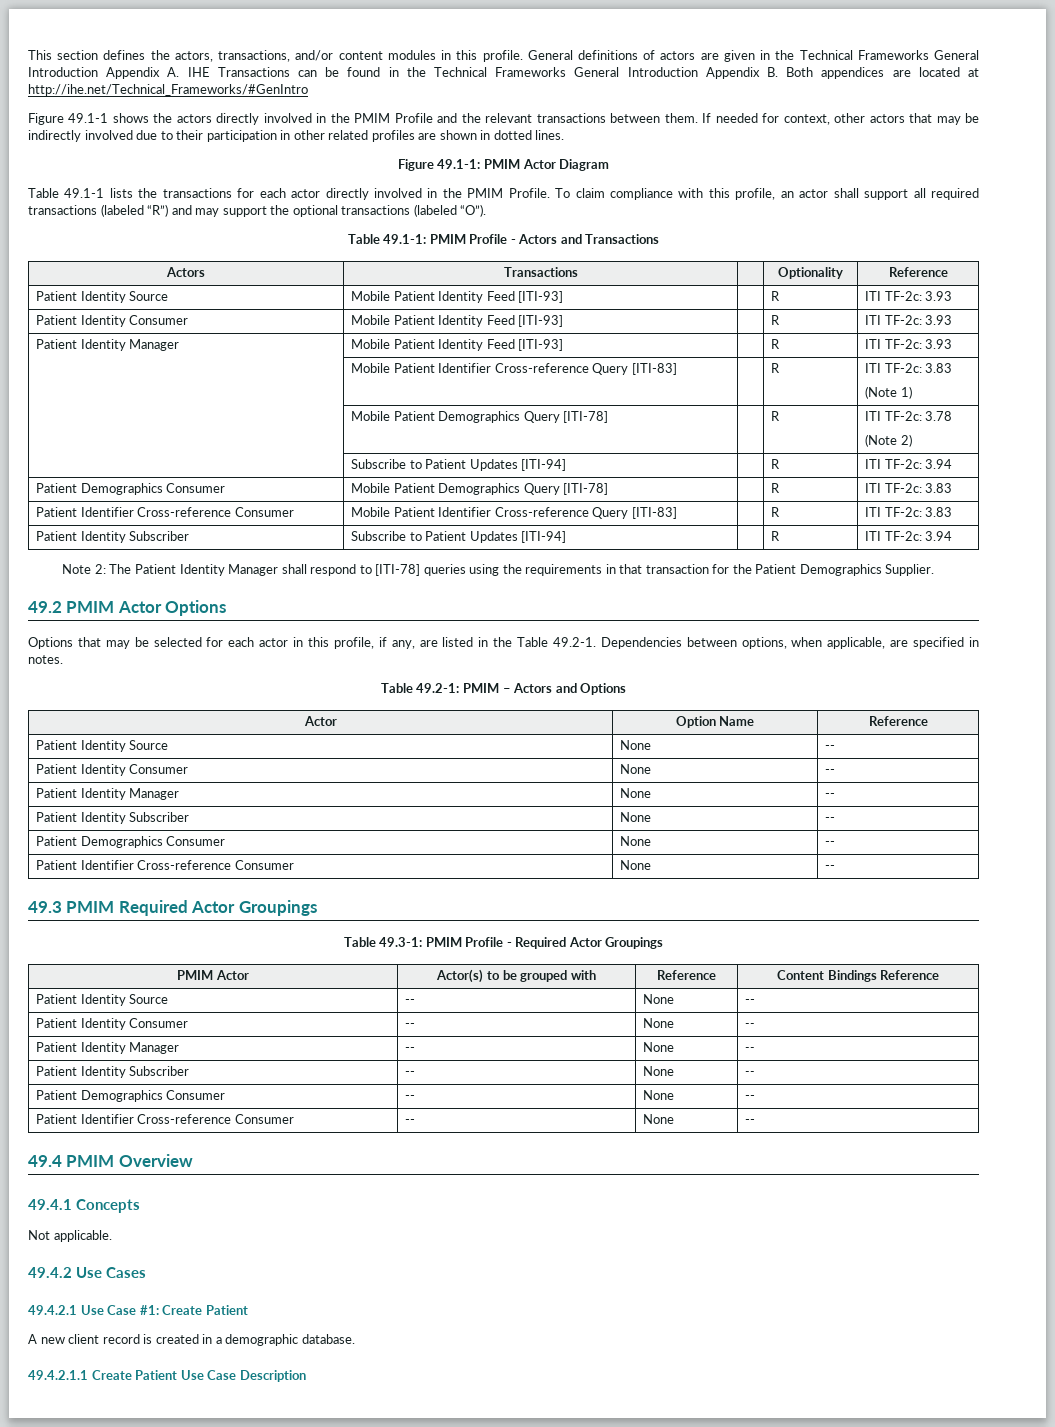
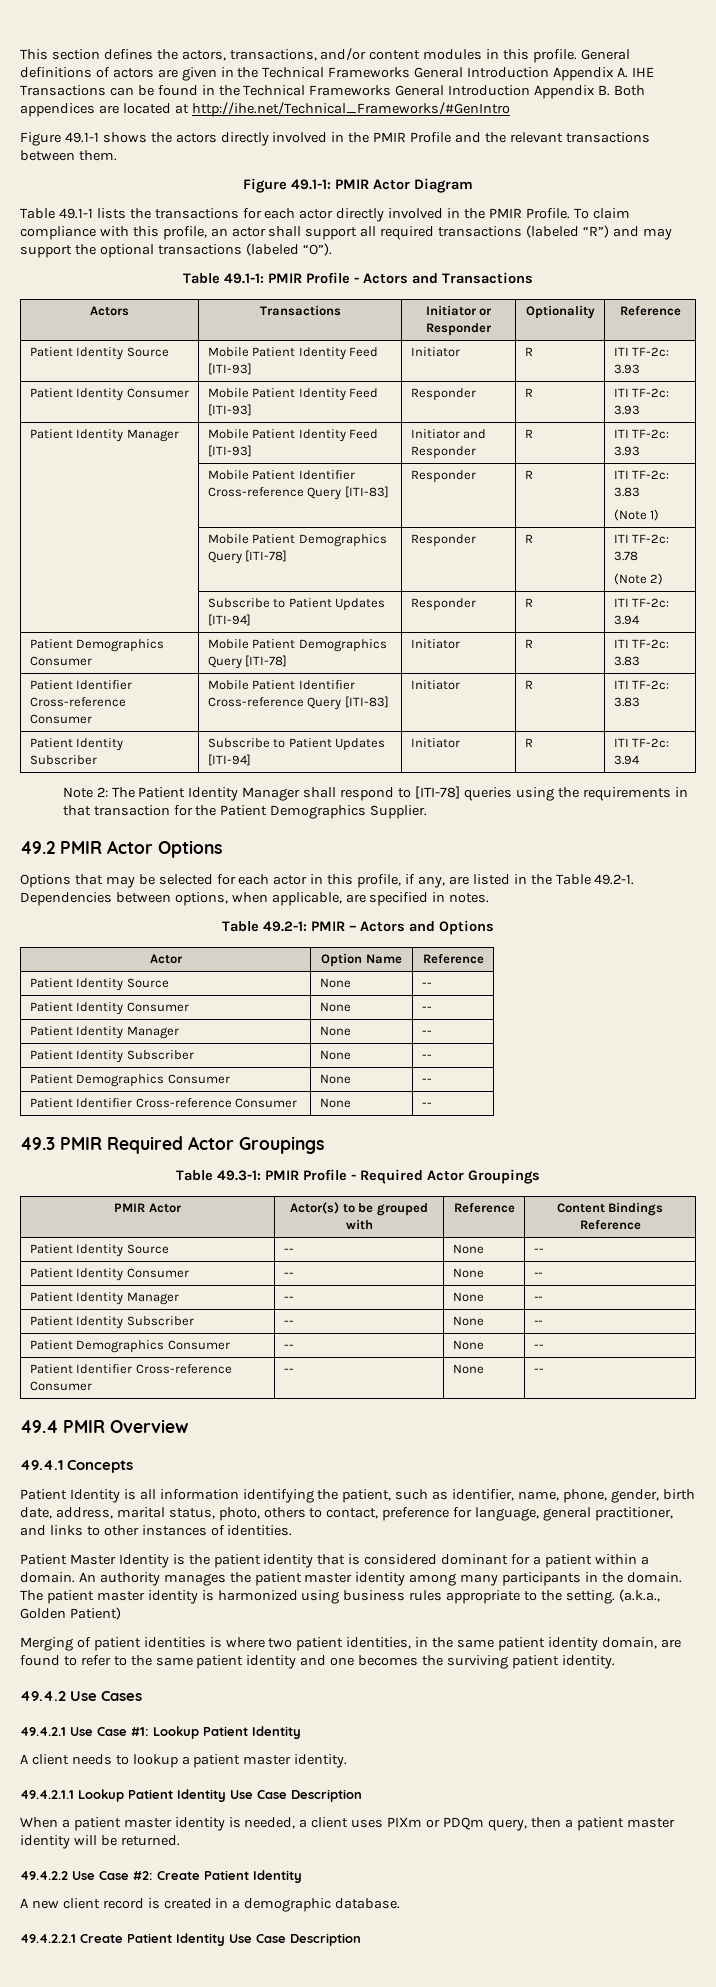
- Figure 49.1-1 shows the actors directly involved in the PMIM Profile and the relevant transactions between them. If needed for context, other actors that may be indirectly involved due to their participation in other related profiles are shown in dotted lines.
+ Figure 49.1-1 shows the actors directly involved in the PMIR Profile and the relevant transactions between them.
- Figure 49.1-1: PMIM Actor Diagram
+ Figure 49.1-1: PMIR Actor Diagram
- Table 49.1-1 lists the transactions for each actor directly involved in the PMIM Profile.
+ Table 49.1-1 lists the transactions for each actor directly involved in the PMIR Profile.
- Table 49.1-1: PMIM Profile - Actors and Transactions
+ Table 49.1-1: PMIR Profile - Actors and Transactions
- Actors | Transactions | | Optionality | Reference
+ Actors | Transactions | Initiator or Responder | Optionality | Reference
- Patient Identity Source | Mobile Patient Identity Feed [ITI-93] | | R | ITI TF-2c: 3.93
+ Patient Identity Source | Mobile Patient Identity Feed [ITI-93] | Initiator | R | ITI TF-2c: 3.93
- Patient Identity Consumer | Mobile Patient Identity Feed [ITI-93] | | R | ITI TF-2c: 3.93
+ Patient Identity Consumer | Mobile Patient Identity Feed [ITI-93] | Responder | R | ITI TF-2c: 3.93
- Patient Identity Manager | Mobile Patient Identity Feed [ITI-93] | | R | ITI TF-2c: 3.93
- | Mobile Patient Identifier Cross-reference Query [ITI-83] | | R | ITI TF-2c: 3.83
+ Patient Identity Manager | Mobile Patient Identity Feed [ITI-93] | Initiator and Responder | R | ITI TF-2c: 3.93
+ | Mobile Patient Identifier Cross-reference Query [ITI-83] | Responder | R | ITI TF-2c: 3.83
- | Mobile Patient Demographics Query [ITI-78] | | R | ITI TF-2c: 3.78
+ | Mobile Patient Demographics Query [ITI-78] | Responder | R | ITI TF-2c: 3.78
  (Note 2)
- | Subscribe to Patient Updates [ITI-94] | | R | ITI TF-2c: 3.94
+ | Subscribe to Patient Updates [ITI-94] | Responder | R | ITI TF-2c: 3.94
- Patient Demographics Consumer | Mobile Patient Demographics Query [ITI-78] | | R | ITI TF-2c: 3.83
+ Patient Demographics Consumer | Mobile Patient Demographics Query [ITI-78] | Initiator | R | ITI TF-2c: 3.83
- Patient Identifier Cross-reference Consumer | Mobile Patient Identifier Cross-reference Query [ITI-83] | | R | ITI TF-2c: 3.83
+ Patient Identifier Cross-reference Consumer | Mobile Patient Identifier Cross-reference Query [ITI-83] | Initiator | R | ITI TF-2c: 3.83
- Patient Identity Subscriber | Subscribe to Patient Updates [ITI-94] | | R | ITI TF-2c: 3.94
+ Patient Identity Subscriber | Subscribe to Patient Updates [ITI-94] | Initiator | R | ITI TF-2c: 3.94
- 49.2 PMIM Actor Options
+ 49.2 PMIR Actor Options
- Table 49.2-1: PMIM – Actors and Options
+ Table 49.2-1: PMIR – Actors and Options
- 49.3 PMIM Required Actor Groupings
+ 49.3 PMIR Required Actor Groupings
- Table 49.3-1: PMIM Profile - Required Actor Groupings
+ Table 49.3-1: PMIR Profile - Required Actor Groupings
- PMIM Actor | Actor(s) to be grouped with | Reference | Content Bindings Reference
+ PMIR Actor | Actor(s) to be grouped with | Reference | Content Bindings Reference
- 49.4 PMIM Overview
+ 49.4 PMIR Overview
- Not applicable.
+ Patient Identity is all information identifying the patient, such as identifier, name, phone, gender, birth date, address, marital status, photo, others to contact, preference for language, general practitioner, and links to other instances of identities.
+ Patient Master Identity is the patient identity that is considered dominant for a patient within a domain. An authority manages the patient master identity among many participants in the domain. The patient master identity is harmonized using business rules appropriate to the setting. (a.k.a., Golden Patient)
+ Merging of patient identities is where two patient identities, in the same patient identity domain, are found to refer to the same patient identity and one becomes the surviving patient identity.
- 49.4.2.1 Use Case #1: Create Patient
+ 49.4.2.1 Use Case #1: Lookup Patient Identity
+ A client needs to lookup a patient master identity.
+ 49.4.2.1.1 Lookup Patient Identity Use Case Description
+ When a patient master identity is needed, a client uses PIXm or PDQm query, then a patient master identity will be returned.
+ 49.4.2.2 Use Case #2: Create Patient Identity
- 49.4.2.1.1 Create Patient Use Case Description
+ 49.4.2.2.1 Create Patient Identity Use Case Description

